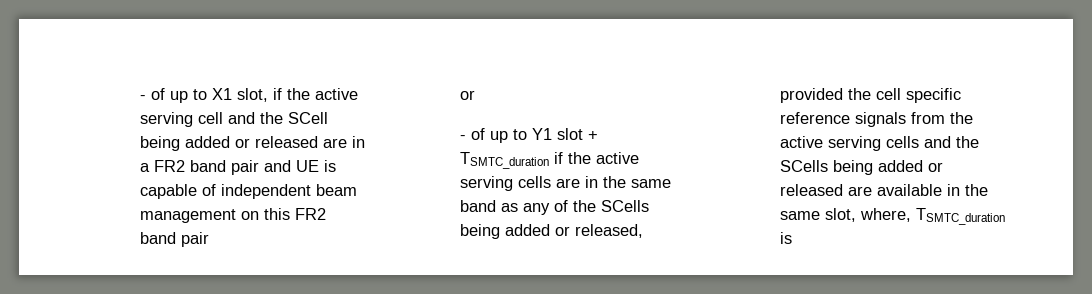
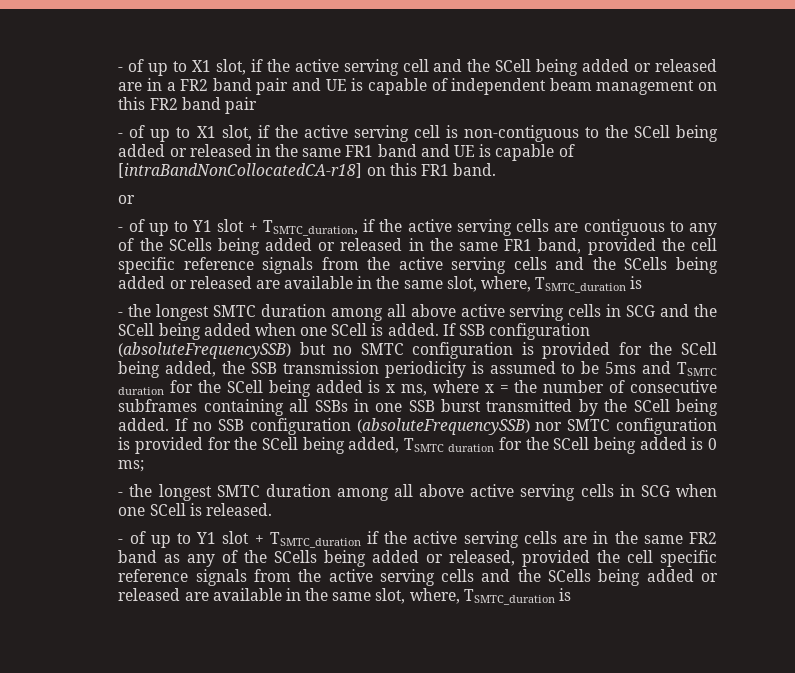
  - of up to X1 slot, if the active serving cell and the SCell being added or released are in a FR2 band pair and UE is capable of independent beam management on this FR2 band pair
+ - of up to X1 slot, if the active serving cell is non-contiguous to the SCell being added or released in the same FR1 band and UE is capable of [intraBandNonCollocatedCA-r18] on this FR1 band.
  or
+ - of up to Y1 slot + TSMTC_duration, if the active serving cells are contiguous to any of the SCells being added or released in the same FR1 band, provided the cell specific reference signals from the active serving cells and the SCells being added or released are available in the same slot, where, TSMTC_duration is
+ - the longest SMTC duration among all above active serving cells in SCG and the SCell being added when one SCell is added. If SSB configuration (absoluteFrequencySSB) but no SMTC configuration is provided for the SCell being added, the SSB transmission periodicity is assumed to be 5ms and TSMTC duration for the SCell being added is x ms, where x = the number of consecutive subframes containing all SSBs in one SSB burst transmitted by the SCell being added. If no SSB configuration (absoluteFrequencySSB) nor SMTC configuration is provided for the SCell being added, TSMTC duration for the SCell being added is 0 ms;
+ - the longest SMTC duration among all above active serving cells in SCG when one SCell is released.
- - of up to Y1 slot + TSMTC_duration if the active serving cells are in the same band as any of the SCells being added or released, provided the cell specific reference signals from the active serving cells and the SCells being added or released are available in the same slot, where, TSMTC_duration is
+ - of up to Y1 slot + TSMTC_duration if the active serving cells are in the same FR2 band as any of the SCells being added or released, provided the cell specific reference signals from the active serving cells and the SCells being added or released are available in the same slot, where, TSMTC_duration is

